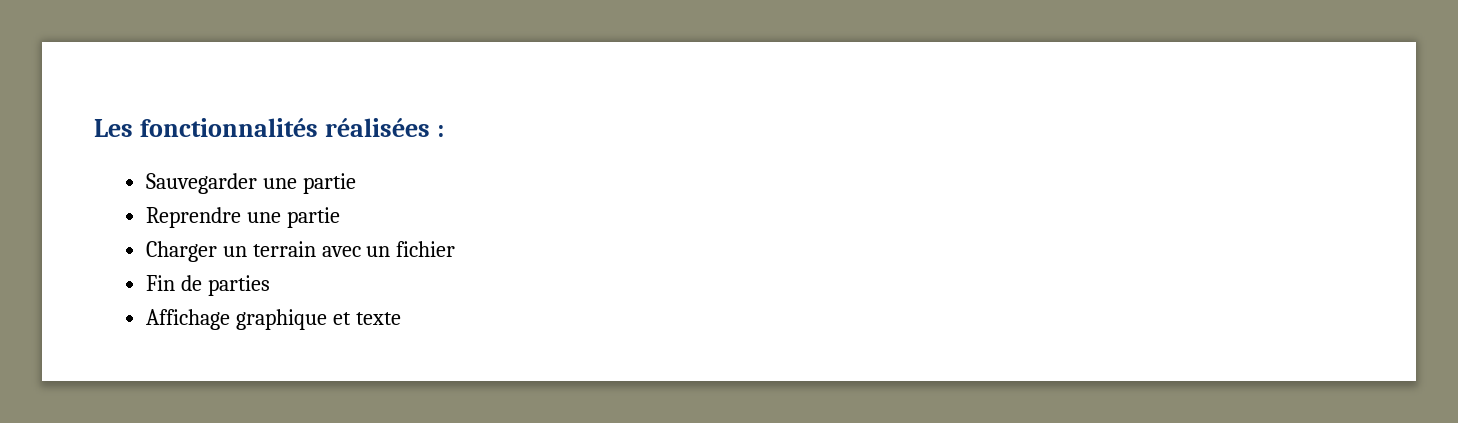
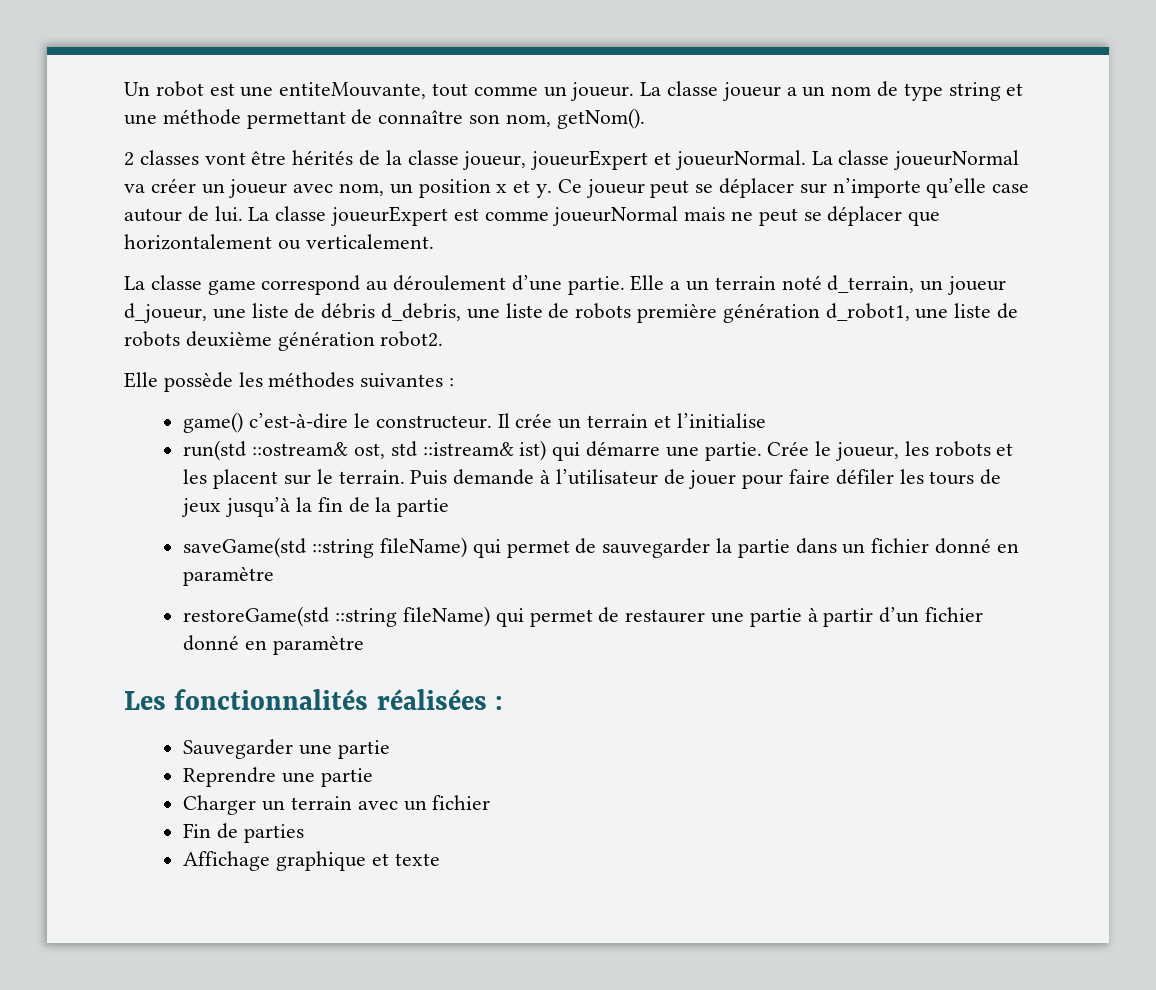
+ Un robot est une entiteMouvante, tout comme un joueur. La classe joueur a un nom de type string et une méthode permettant de connaître son nom, getNom().
+ 2 classes vont être hérités de la classe joueur, joueurExpert et joueurNormal. La classe joueurNormal va créer un joueur avec nom, un position x et y. Ce joueur peut se déplacer sur n’importe qu’elle case autour de lui. La classe joueurExpert est comme joueurNormal mais ne peut se déplacer que horizontalement ou verticalement.
+ La classe game correspond au déroulement d’une partie. Elle a un terrain noté d_terrain, un joueur d_joueur, une liste de débris d_debris, une liste de robots première génération d_robot1, une liste de robots deuxième génération robot2.
+ Elle possède les méthodes suivantes :
+ game() c’est-à-dire le constructeur. Il crée un terrain et l’initialise
+ run(std ::ostream& ost, std ::istream& ist) qui démarre une partie. Crée le joueur, les robots et les placent sur le terrain. Puis demande à l’utilisateur de jouer pour faire défiler les tours de jeux jusqu’à la fin de la partie
+ saveGame(std ::string fileName) qui permet de sauvegarder la partie dans un fichier donné en paramètre
+ restoreGame(std ::string fileName) qui permet de restaurer une partie à partir d’un fichier donné en paramètre

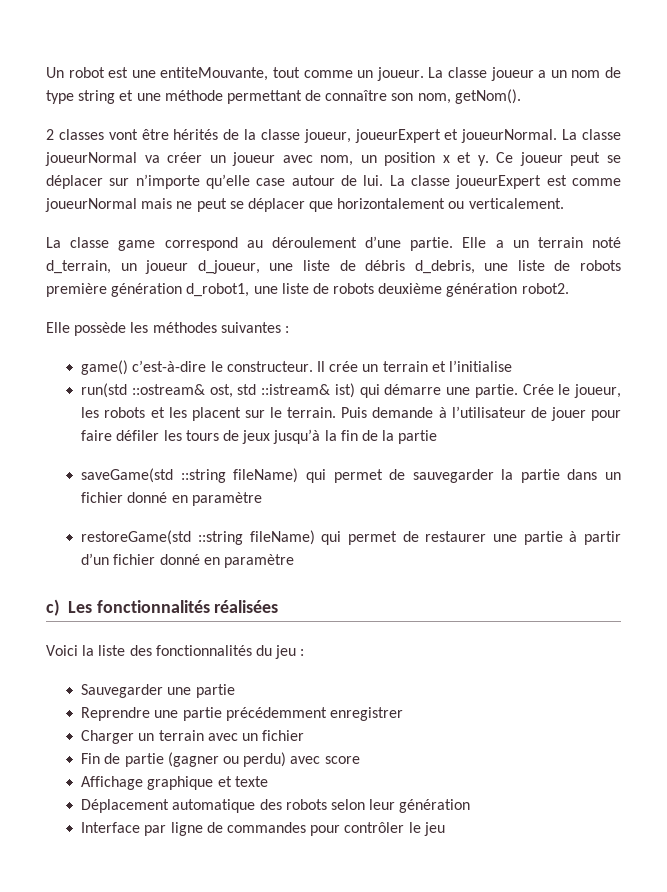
- Les fonctionnalités réalisées :
+ c) Les fonctionnalités réalisées
+ Voici la liste des fonctionnalités du jeu :
- Reprendre une partie
+ Reprendre une partie précédemment enregistrer
- Fin de parties
+ Fin de partie (gagner ou perdu) avec score
  Affichage graphique et texte
+ Déplacement automatique des robots selon leur génération
+ Interface par ligne de commandes pour contrôler le jeu

